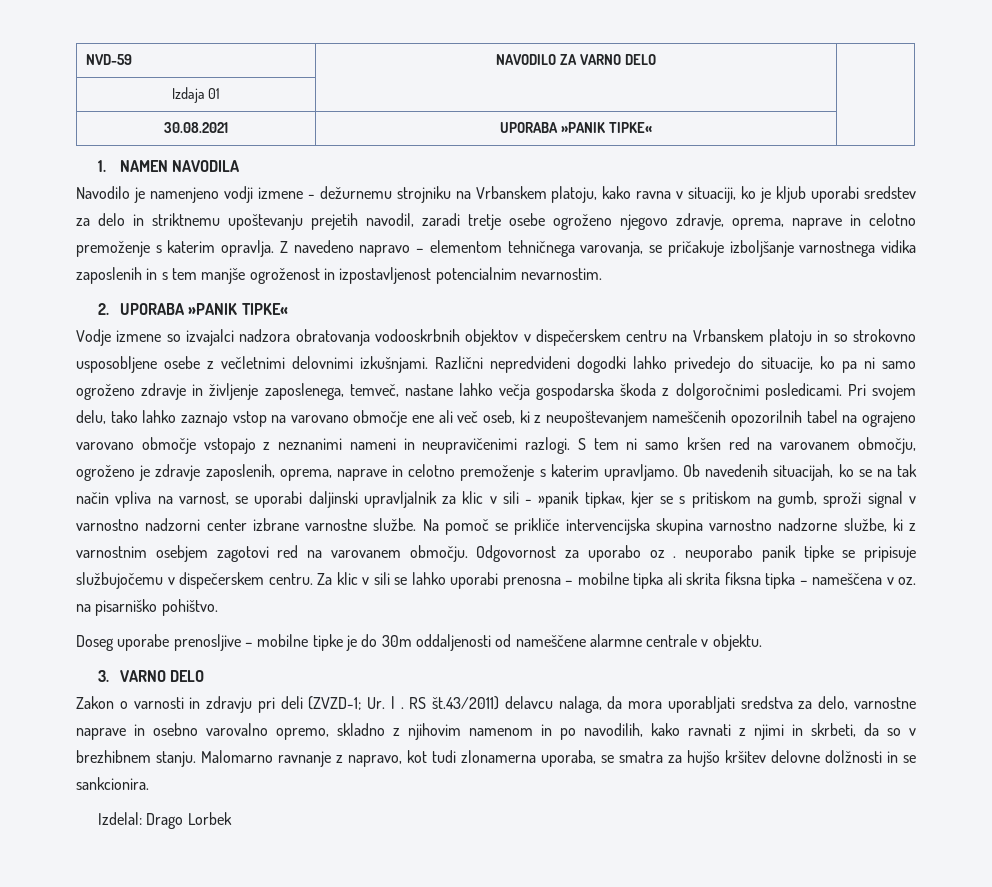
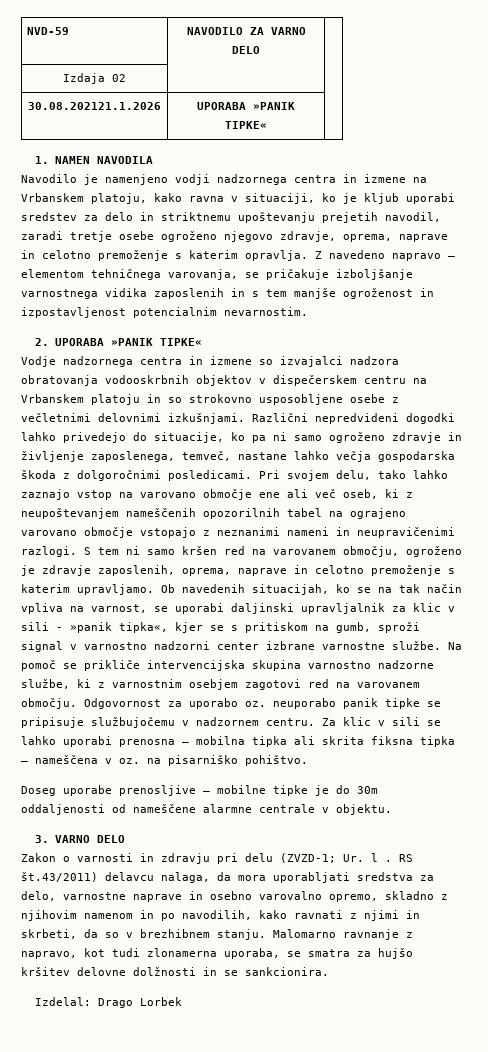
- Izdaja 01 | |
- 30.08.2021 | UPORABA »PANIK TIPKE« |
+ Izdaja 02 | |
+ 30.08.202121.1.2026 | UPORABA »PANIK TIPKE« |
- Navodilo je namenjeno vodji izmene - dežurnemu strojniku na Vrbanskem platoju, kako ravna v situaciji, ko je kljub uporabi sredstev za delo in striktnemu upoštevanju prejetih navodil, zaradi tretje osebe ogroženo njegovo zdravje, oprema, naprave in celotno premoženje s katerim opravlja.
+ Navodilo je namenjeno vodji nadzornega centra in izmene na Vrbanskem platoju, kako ravna v situaciji, ko je kljub uporabi sredstev za delo in striktnemu upoštevanju prejetih navodil, zaradi tretje osebe ogroženo njegovo zdravje, oprema, naprave in celotno premoženje s katerim opravlja.
- Vodje izmene so izvajalci nadzora obratovanja vodooskrbnih objektov v dispečerskem centru na Vrbanskem platoju in so strokovno usposobljene osebe z večletnimi delovnimi izkušnjami.
+ Vodje nadzornega centra in izmene so izvajalci nadzora obratovanja vodooskrbnih objektov v dispečerskem centru na Vrbanskem platoju in so strokovno usposobljene osebe z večletnimi delovnimi izkušnjami.
- Odgovornost za uporabo oz . neuporabo panik tipke se pripisuje službujočemu v dispečerskem centru.
+ Odgovornost za uporabo oz. neuporabo panik tipke se pripisuje službujočemu v nadzornem centru.
- Za klic v sili se lahko uporabi prenosna – mobilne tipka ali skrita fiksna tipka – nameščena v oz. na pisarniško pohištvo.
+ Za klic v sili se lahko uporabi prenosna – mobilna tipka ali skrita fiksna tipka – nameščena v oz. na pisarniško pohištvo.
- Zakon o varnosti in zdravju pri deli (ZVZD-1; Ur. l .
+ Zakon o varnosti in zdravju pri delu (ZVZD-1; Ur. l .

